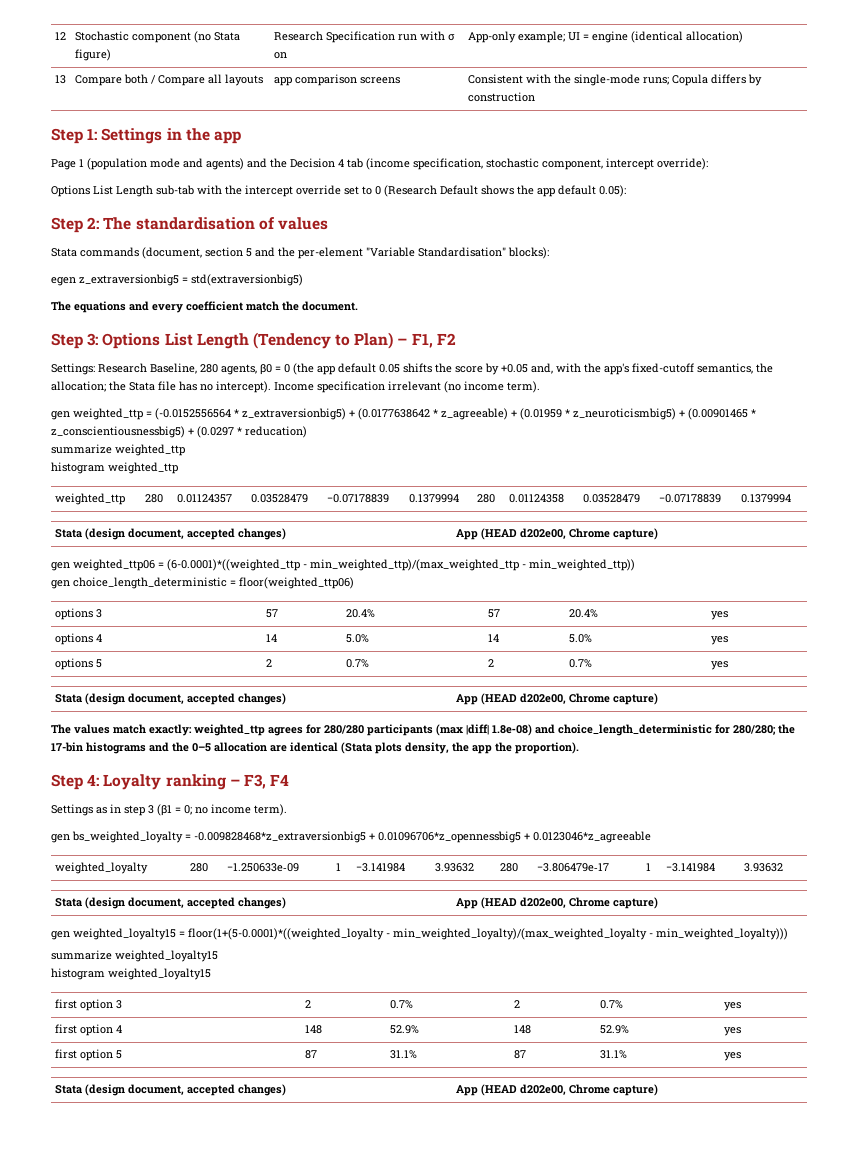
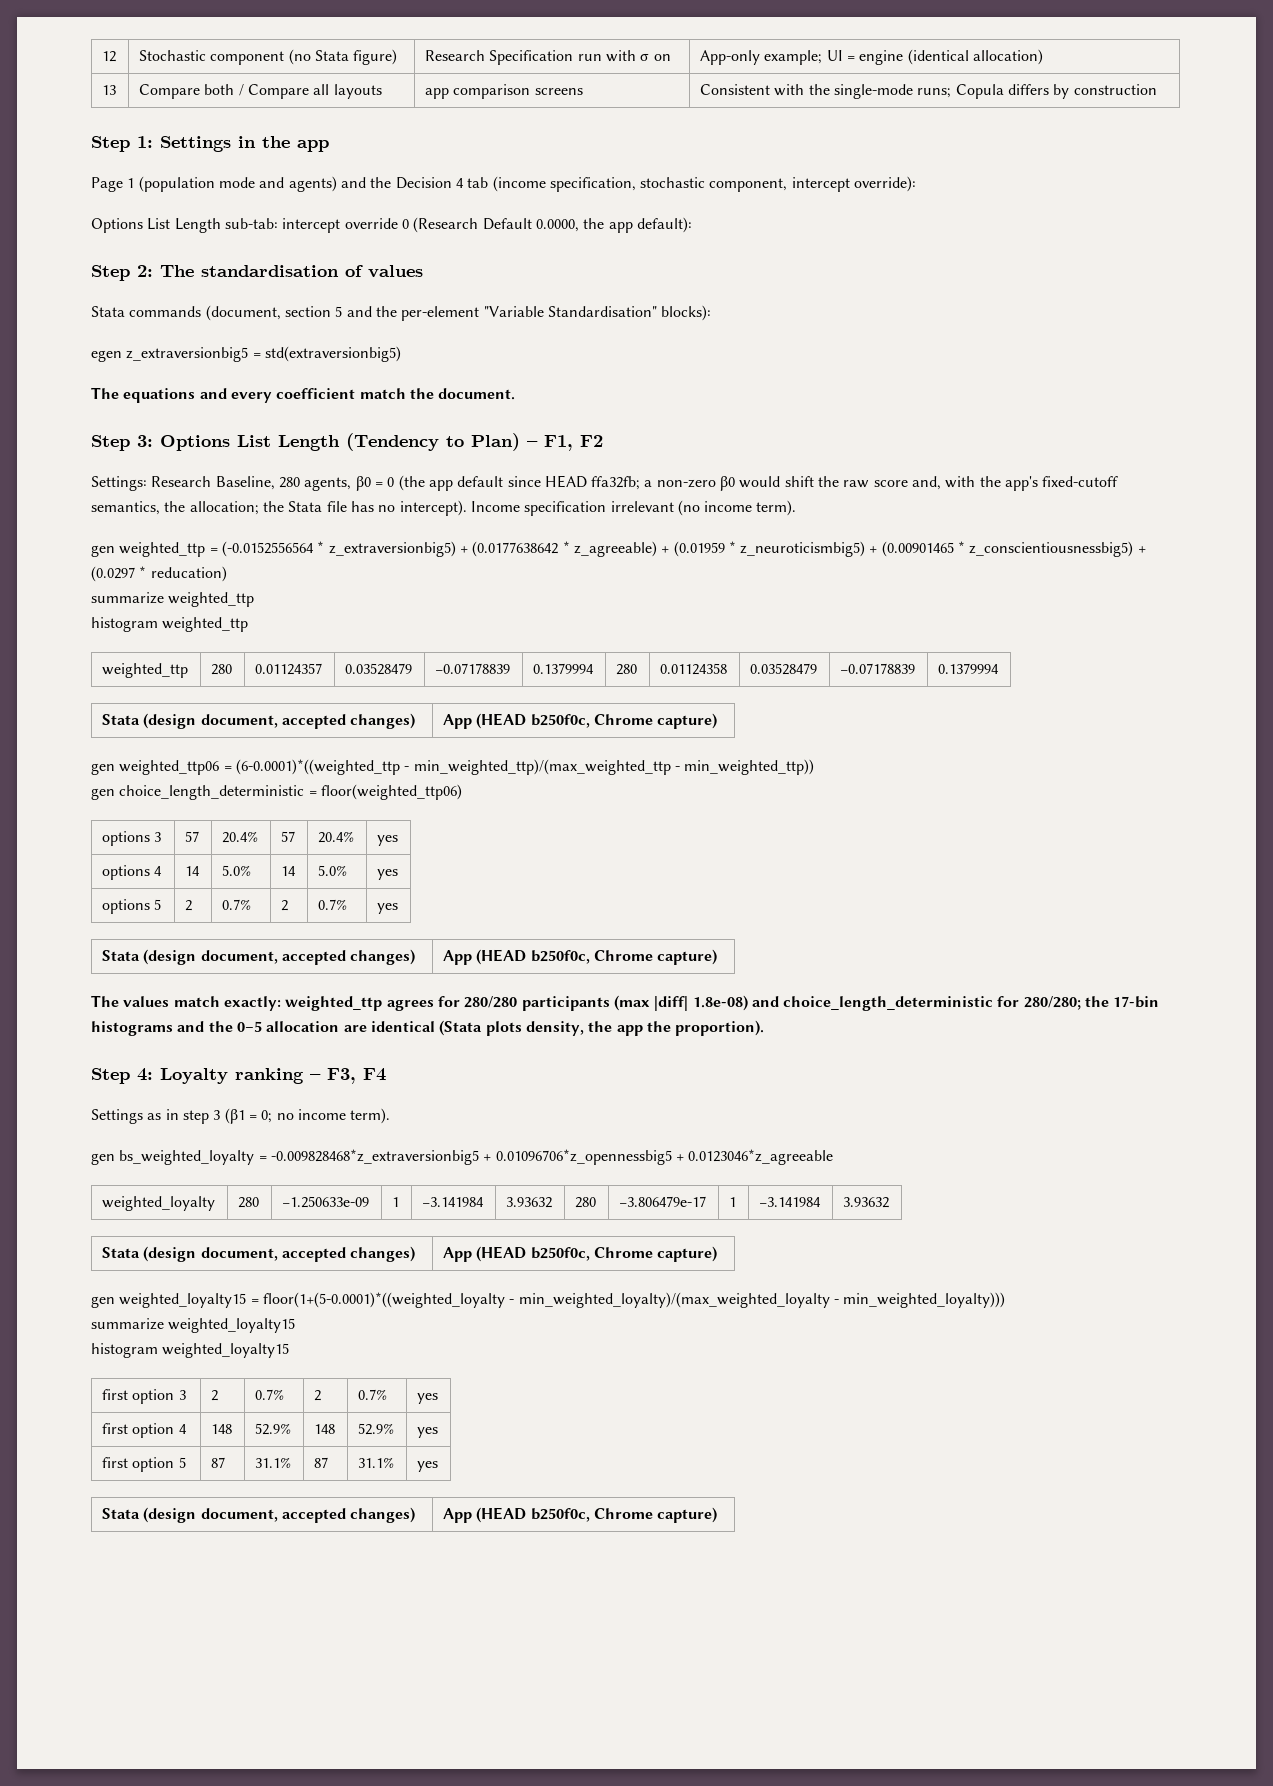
- Options List Length sub-tab with the intercept override set to 0 (Research Default shows the app default 0.05):
+ Options List Length sub-tab: intercept override 0 (Research Default 0.0000, the app default):
- Settings: Research Baseline, 280 agents, β0 = 0 (the app default 0.05 shifts the score by +0.05 and, with the app's fixed-cutoff semantics, the allocation; the Stata file has no intercept).
+ Settings: Research Baseline, 280 agents, β0 = 0 (the app default since HEAD ffa32fb; a non-zero β0 would shift the raw score and, with the app's fixed-cutoff semantics, the allocation; the Stata file has no intercept).
  weighted_ttp | 280 | 0.01124357 | 0.03528479 | −0.07178839 | 0.1379994 | 280 | 0.01124358 | 0.03528479 | −0.07178839 | 0.1379994
- Stata (design document, accepted changes) | App (HEAD d202e00, Chrome capture)
+ Stata (design document, accepted changes) | App (HEAD b250f0c, Chrome capture)
  options 5 | 2 | 0.7% | 2 | 0.7% | yes
- Stata (design document, accepted changes) | App (HEAD d202e00, Chrome capture)
+ Stata (design document, accepted changes) | App (HEAD b250f0c, Chrome capture)
  weighted_loyalty | 280 | −1.250633e‑09 | 1 | −3.141984 | 3.93632 | 280 | −3.806479e‑17 | 1 | −3.141984 | 3.93632
- Stata (design document, accepted changes) | App (HEAD d202e00, Chrome capture)
+ Stata (design document, accepted changes) | App (HEAD b250f0c, Chrome capture)
  first option 5 | 87 | 31.1% | 87 | 31.1% | yes
- Stata (design document, accepted changes) | App (HEAD d202e00, Chrome capture)
+ Stata (design document, accepted changes) | App (HEAD b250f0c, Chrome capture)

